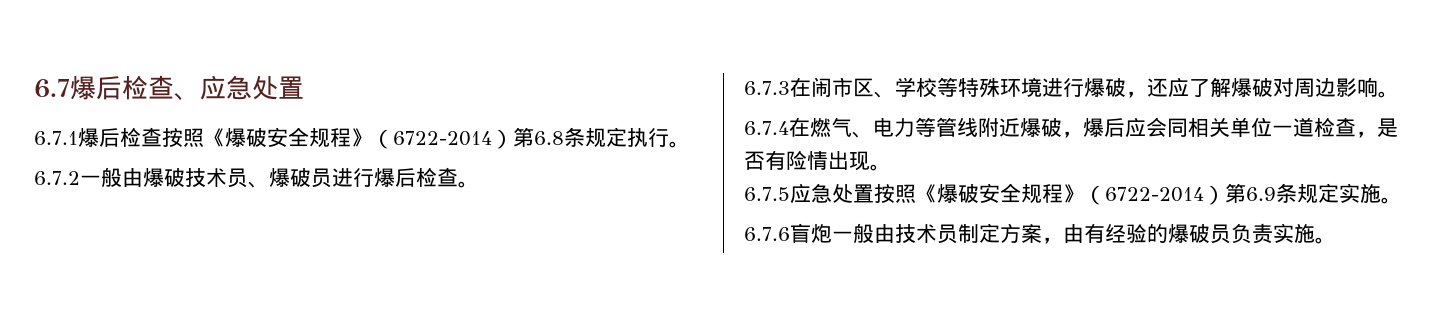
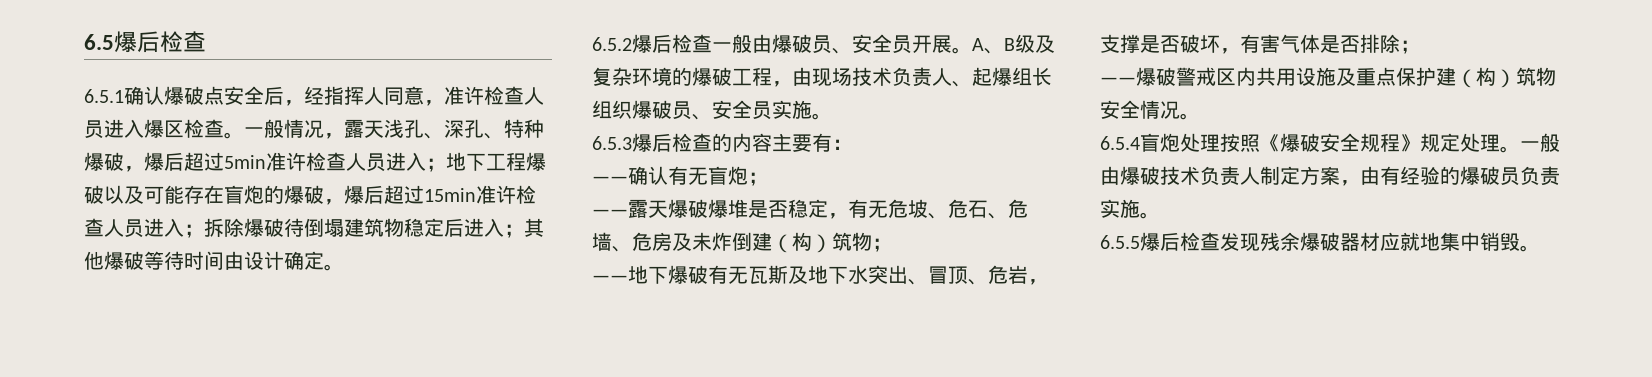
- 6.7爆后检查、应急处置
- 6.7.1爆后检查按照《爆破安全规程》（6722-2014）第6.8条规定执行。
- 6.7.2一般由爆破技术员、爆破员进行爆后检查。
- 6.7.3在闹市区、学校等特殊环境进行爆破，还应了解爆破对周边影响。
- 6.7.4在燃气、电力等管线附近爆破，爆后应会同相关单位一道检查，是否有险情出现。
- 6.7.5应急处置按照《爆破安全规程》（6722-2014）第6.9条规定实施。
- 6.7.6盲炮一般由技术员制定方案，由有经验的爆破员负责实施。
+ 6.5爆后检查
+ 6.5.1确认爆破点安全后，经指挥人同意，准许检查人员进入爆区检查。一般情况，露天浅孔、深孔、特种爆破，爆后超过5min准许检查人员进入；地下工程爆破以及可能存在盲炮的爆破，爆后超过15min准许检查人员进入；拆除爆破待倒塌建筑物稳定后进入；其他爆破等待时间由设计确定。
+ 6.5.2爆后检查一般由爆破员、安全员开展。A、B级及复杂环境的爆破工程，由现场技术负责人、起爆组长组织爆破员、安全员实施。
+ 6.5.3爆后检查的内容主要有：
+ ——确认有无盲炮；
+ ——露天爆破爆堆是否稳定，有无危坡、危石、危墙、危房及未炸倒建（构）筑物；
+ ——地下爆破有无瓦斯及地下水突出、冒顶、危岩，支撑是否破坏，有害气体是否排除；
+ ——爆破警戒区内共用设施及重点保护建（构）筑物安全情况。
+ 6.5.4盲炮处理按照《爆破安全规程》规定处理。一般由爆破技术负责人制定方案，由有经验的爆破员负责实施。
+ 6.5.5爆后检查发现残余爆破器材应就地集中销毁。

